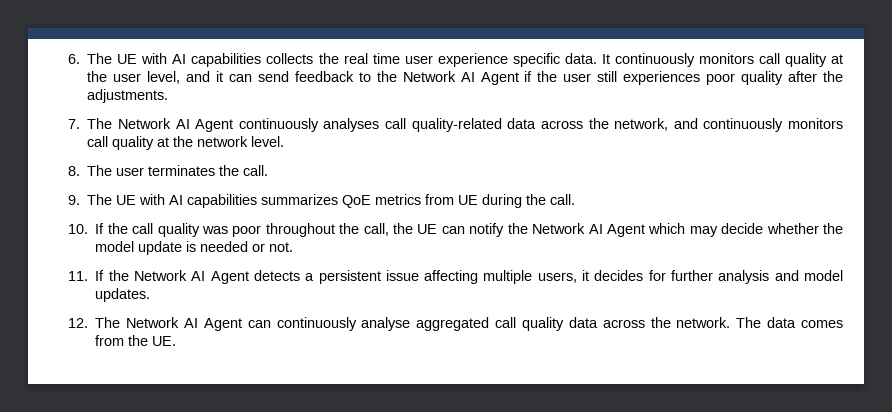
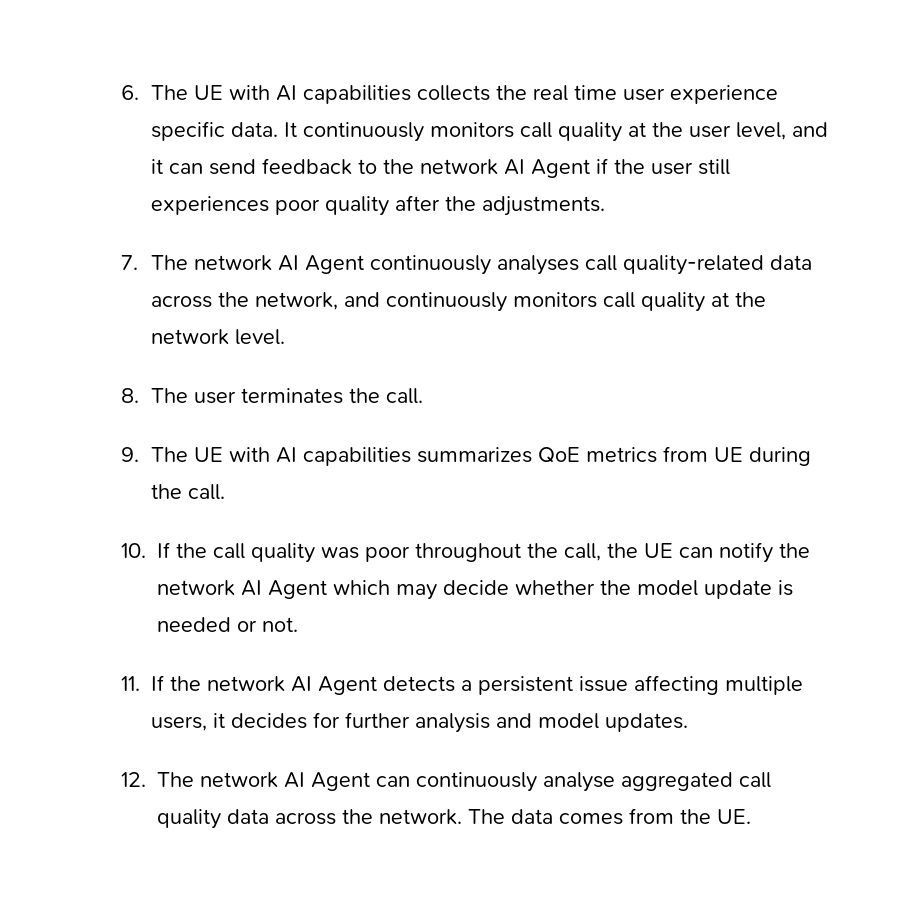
- It continuously monitors call quality at the user level, and it can send feedback to the Network AI Agent if the user still experiences poor quality after the adjustments.
+ It continuously monitors call quality at the user level, and it can send feedback to the network AI Agent if the user still experiences poor quality after the adjustments.
- 7. The Network AI Agent continuously analyses call quality-related data across the network, and continuously monitors call quality at the network level.
+ 7. The network AI Agent continuously analyses call quality-related data across the network, and continuously monitors call quality at the network level.
- 10. If the call quality was poor throughout the call, the UE can notify the Network AI Agent which may decide whether the model update is needed or not.
+ 10. If the call quality was poor throughout the call, the UE can notify the network AI Agent which may decide whether the model update is needed or not.
- 11. If the Network AI Agent detects a persistent issue affecting multiple users, it decides for further analysis and model updates.
+ 11. If the network AI Agent detects a persistent issue affecting multiple users, it decides for further analysis and model updates.
- 12. The Network AI Agent can continuously analyse aggregated call quality data across the network.
+ 12. The network AI Agent can continuously analyse aggregated call quality data across the network.

